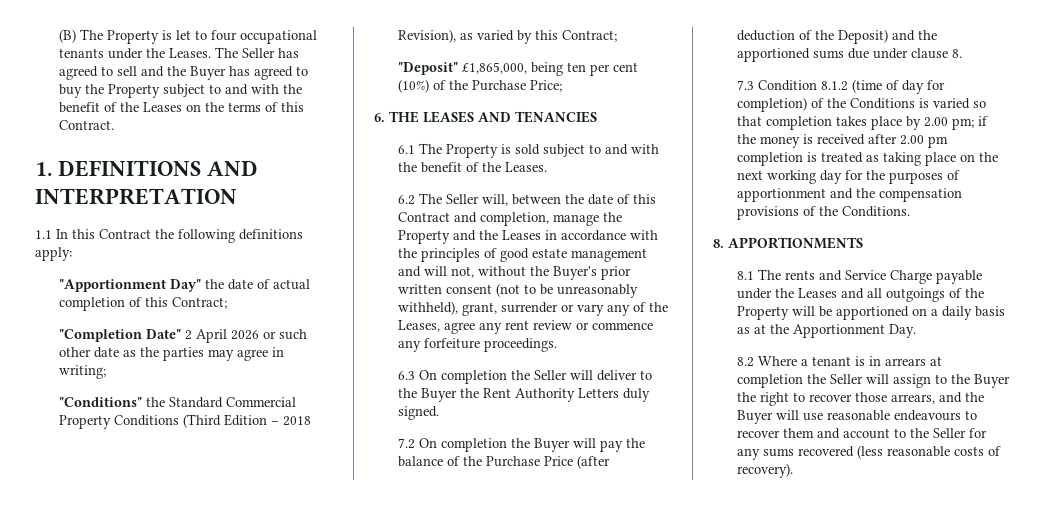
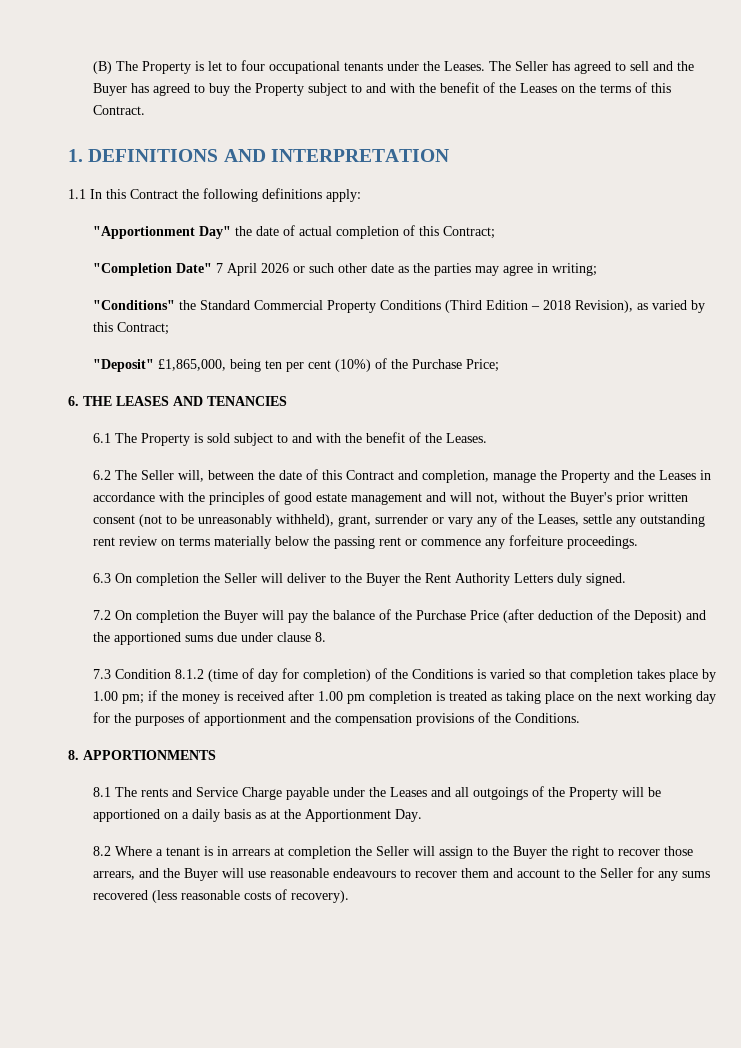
- "Completion Date" 2 April 2026 or such other date as the parties may agree in writing;
+ "Completion Date" 7 April 2026 or such other date as the parties may agree in writing;
- 6.2 The Seller will, between the date of this Contract and completion, manage the Property and the Leases in accordance with the principles of good estate management and will not, without the Buyer's prior written consent (not to be unreasonably withheld), grant, surrender or vary any of the Leases, agree any rent review or commence any forfeiture proceedings.
+ 6.2 The Seller will, between the date of this Contract and completion, manage the Property and the Leases in accordance with the principles of good estate management and will not, without the Buyer's prior written consent (not to be unreasonably withheld), grant, surrender or vary any of the Leases, settle any outstanding rent review on terms materially below the passing rent or commence any forfeiture proceedings.
- 7.3 Condition 8.1.2 (time of day for completion) of the Conditions is varied so that completion takes place by 2.00 pm; if the money is received after 2.00 pm completion is treated as taking place on the next working day for the purposes of apportionment and the compensation provisions of the Conditions.
+ 7.3 Condition 8.1.2 (time of day for completion) of the Conditions is varied so that completion takes place by 1.00 pm; if the money is received after 1.00 pm completion is treated as taking place on the next working day for the purposes of apportionment and the compensation provisions of the Conditions.

